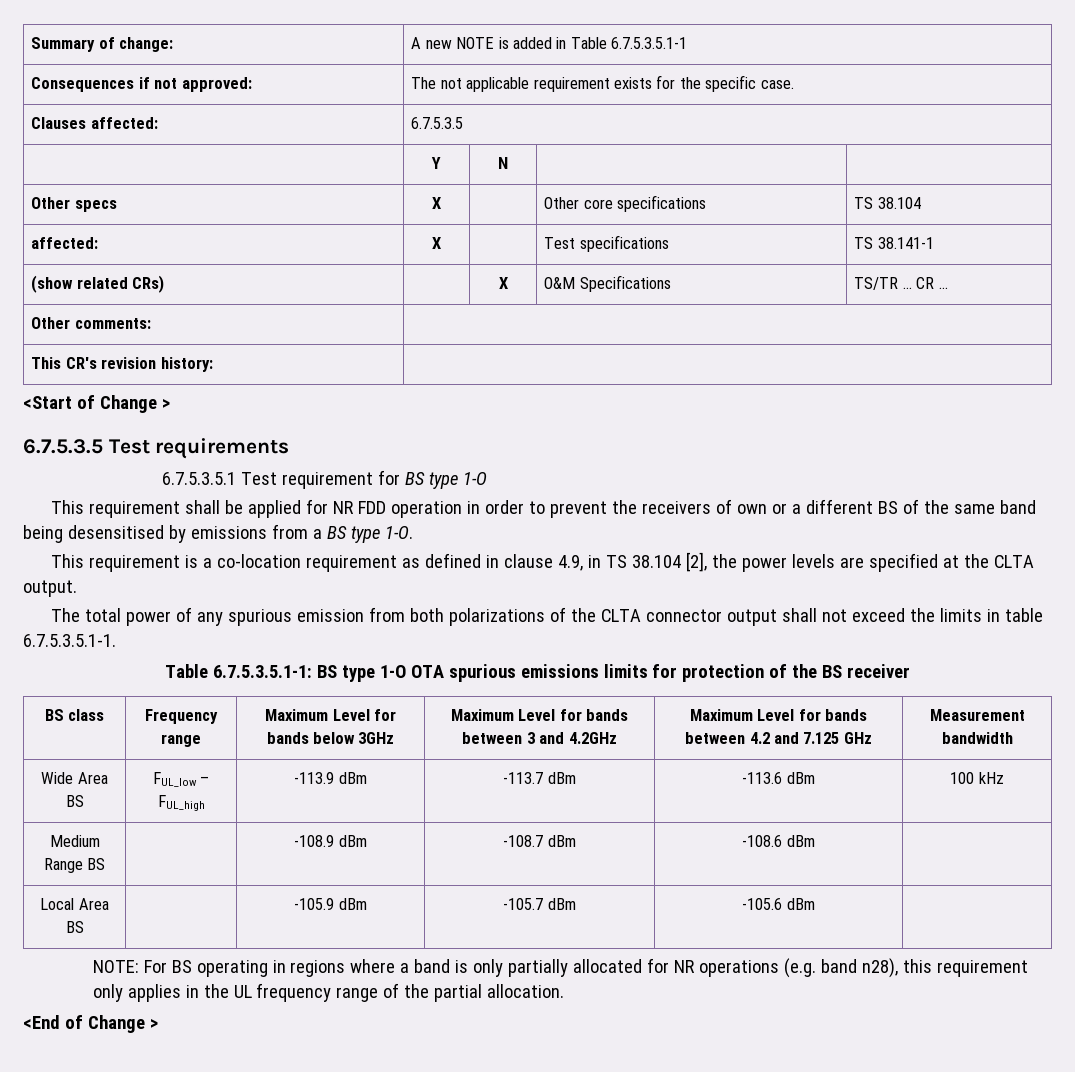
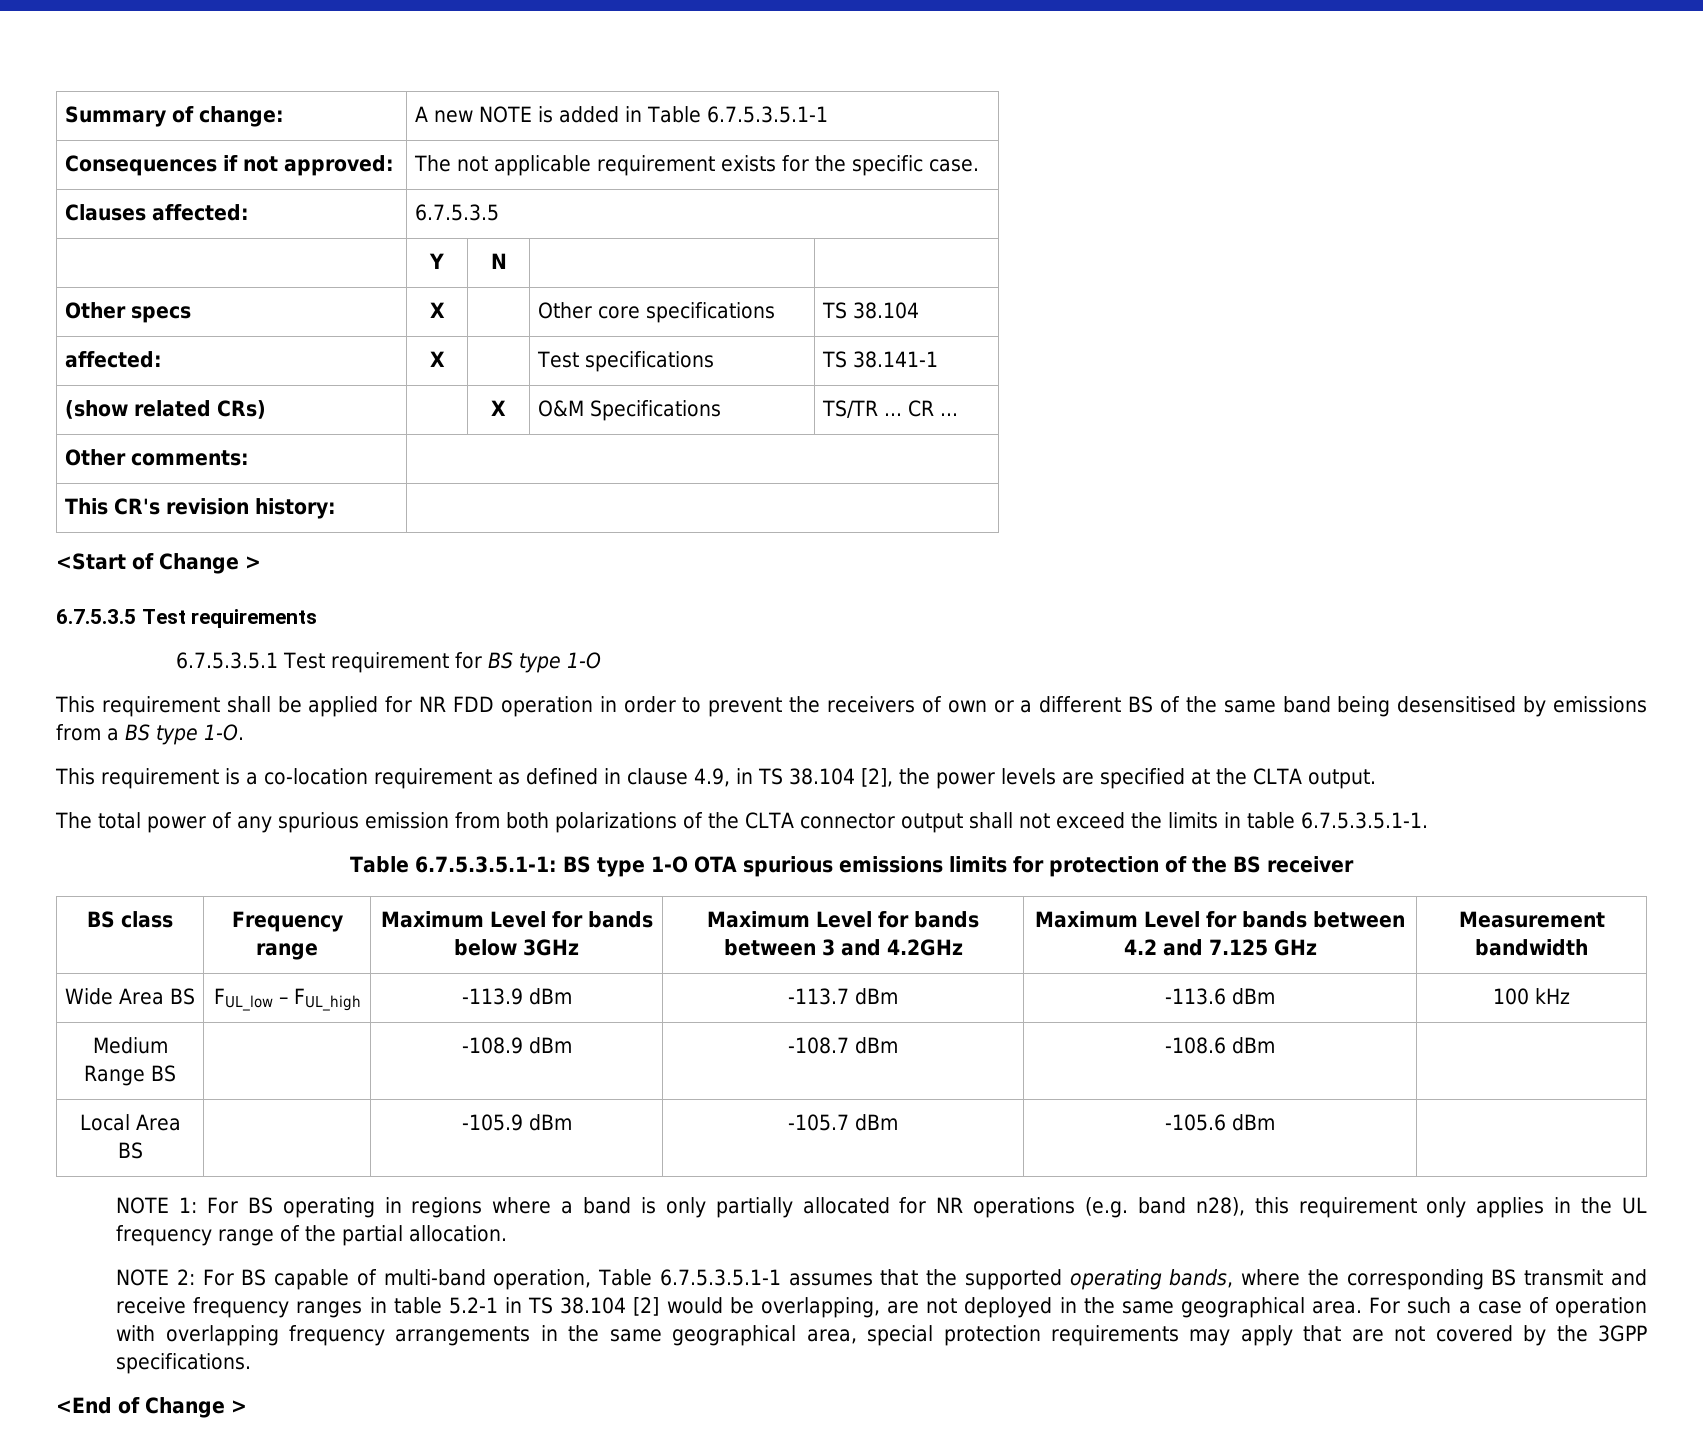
- NOTE: For BS operating in regions where a band is only partially allocated for NR operations (e.g. band n28), this requirement only applies in the UL frequency range of the partial allocation.
+ NOTE 1: For BS operating in regions where a band is only partially allocated for NR operations (e.g. band n28), this requirement only applies in the UL frequency range of the partial allocation.
+ NOTE 2: For BS capable of multi-band operation, Table 6.7.5.3.5.1-1 assumes that the supported operating bands, where the corresponding BS transmit and receive frequency ranges in table 5.2-1 in TS 38.104 [2] would be overlapping, are not deployed in the same geographical area. For such a case of operation with overlapping frequency arrangements in the same geographical area, special protection requirements may apply that are not covered by the 3GPP specifications.

